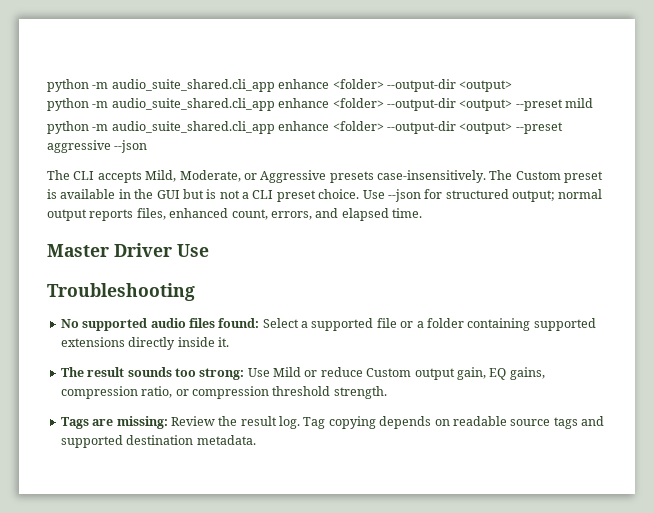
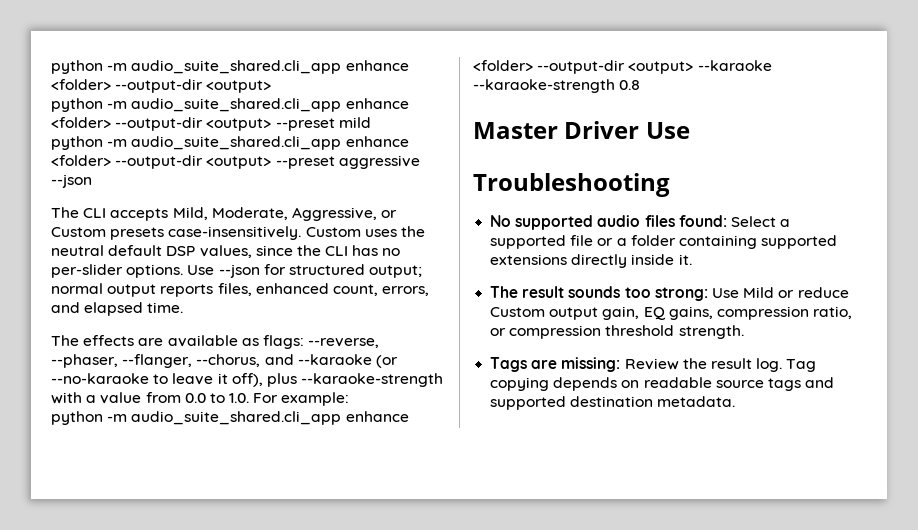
- The CLI accepts Mild, Moderate, or Aggressive presets case-insensitively. The Custom preset is available in the GUI but is not a CLI preset choice.
+ The CLI accepts Mild, Moderate, Aggressive, or Custom presets case-insensitively. Custom uses the neutral default DSP values, since the CLI has no per-slider options.
+ The effects are available as flags: --reverse, --phaser, --flanger, --chorus, and --karaoke (or --no-karaoke to leave it off), plus --karaoke-strength with a value from 0.0 to 1.0. For example:
+ python -m audio_suite_shared.cli_app enhance <folder> --output-dir <output> --karaoke --karaoke-strength 0.8

